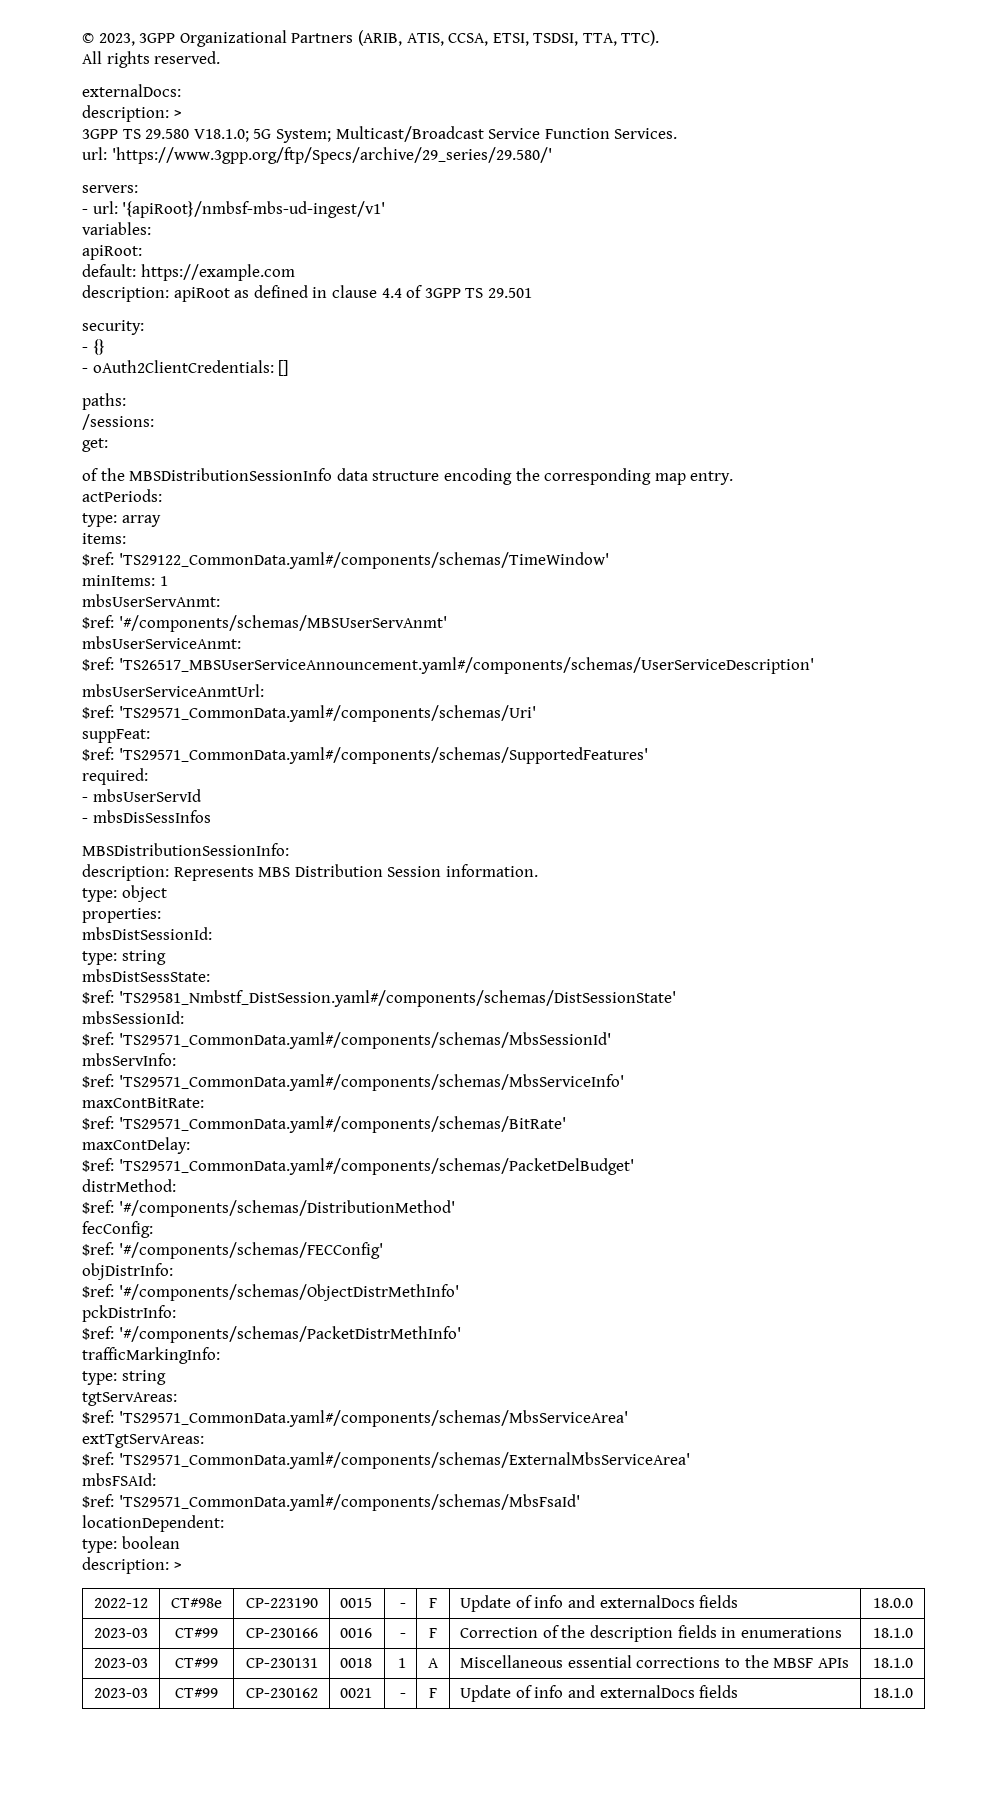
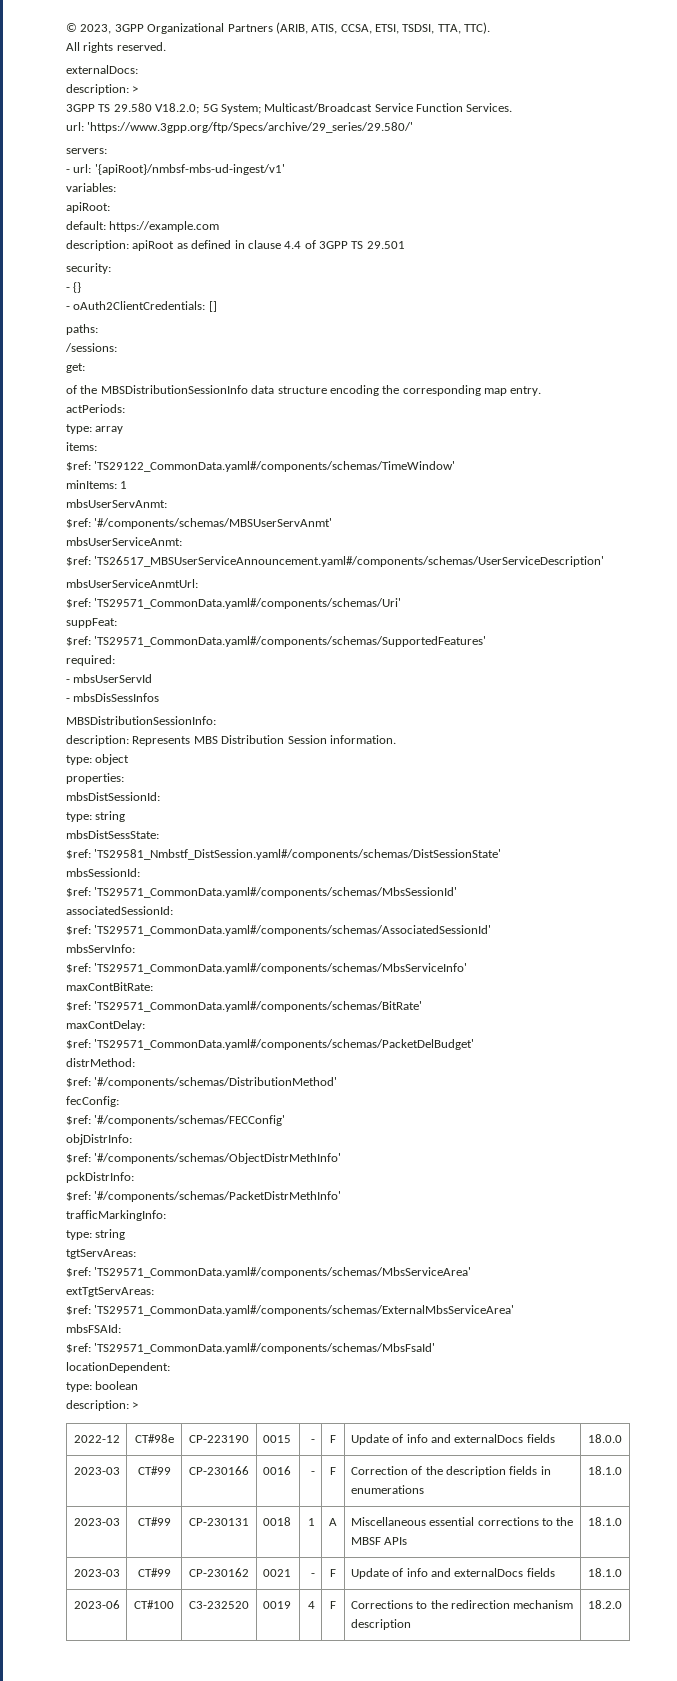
- 3GPP TS 29.580 V18.1.0; 5G System; Multicast/Broadcast Service Function Services.
+ 3GPP TS 29.580 V18.2.0; 5G System; Multicast/Broadcast Service Function Services.
+ associatedSessionId:
+ $ref: 'TS29571_CommonData.yaml#/components/schemas/AssociatedSessionId'
+ 2023-06 | CT#100 | C3-232520 | 0019 | 4 | F | Corrections to the redirection mechanism description | 18.2.0

